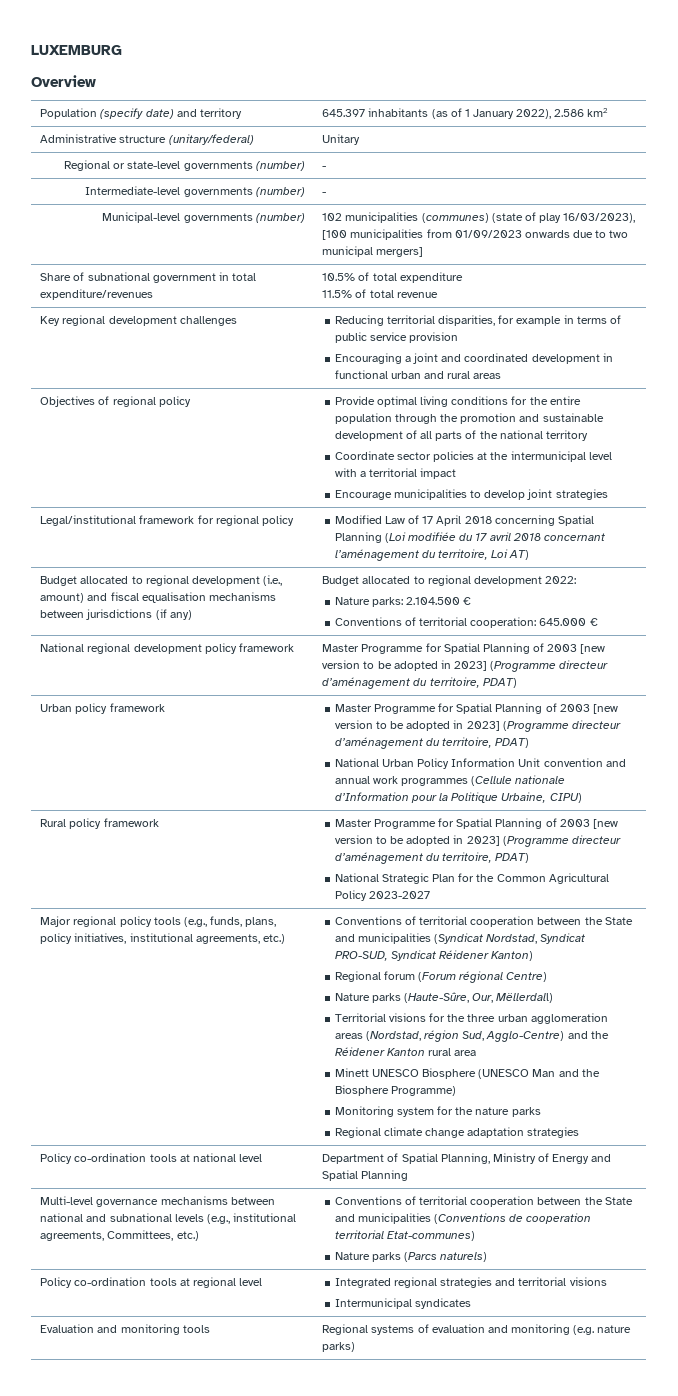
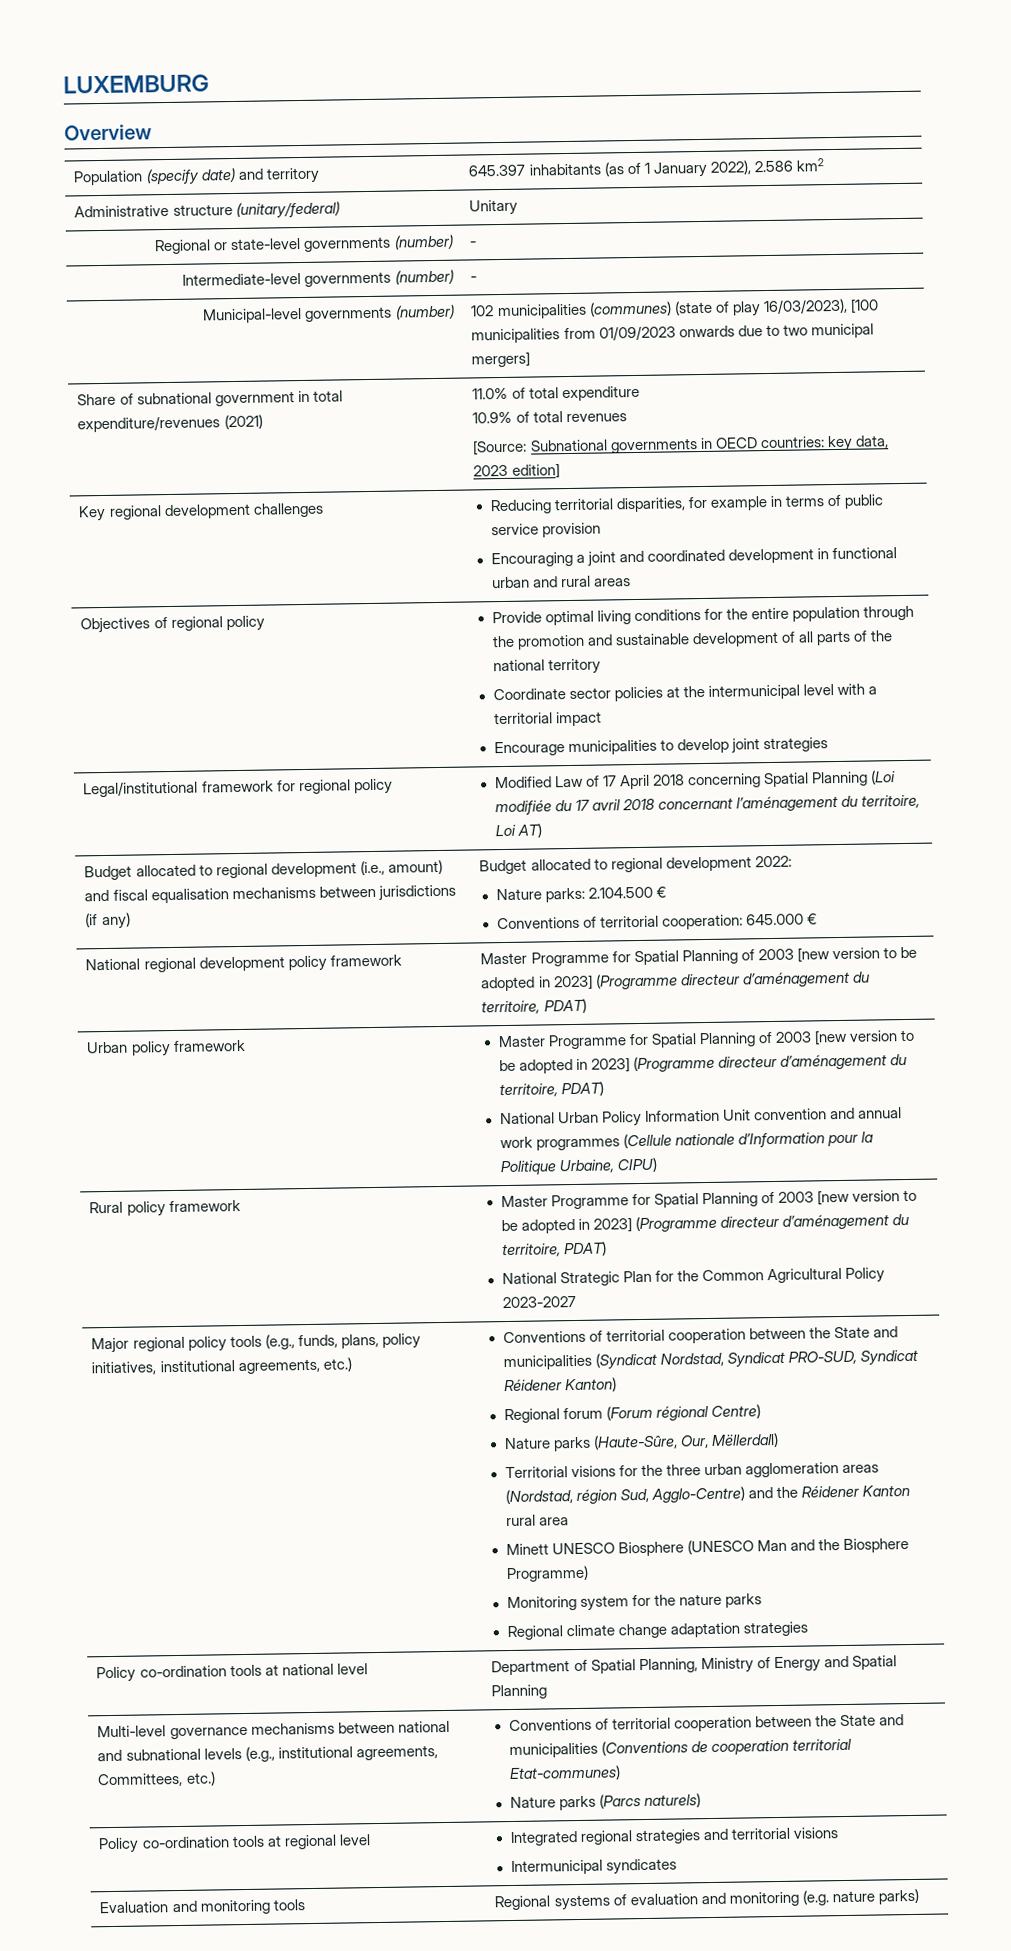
- Share of subnational government in total expenditure/revenues | 10.5% of total expenditure
- 11.5% of total revenue
+ Share of subnational government in total expenditure/revenues (2021) | 11.0% of total expenditure
+ 10.9% of total revenues
+ [Source: Subnational governments in OECD countries: key data, 2023 edition]

